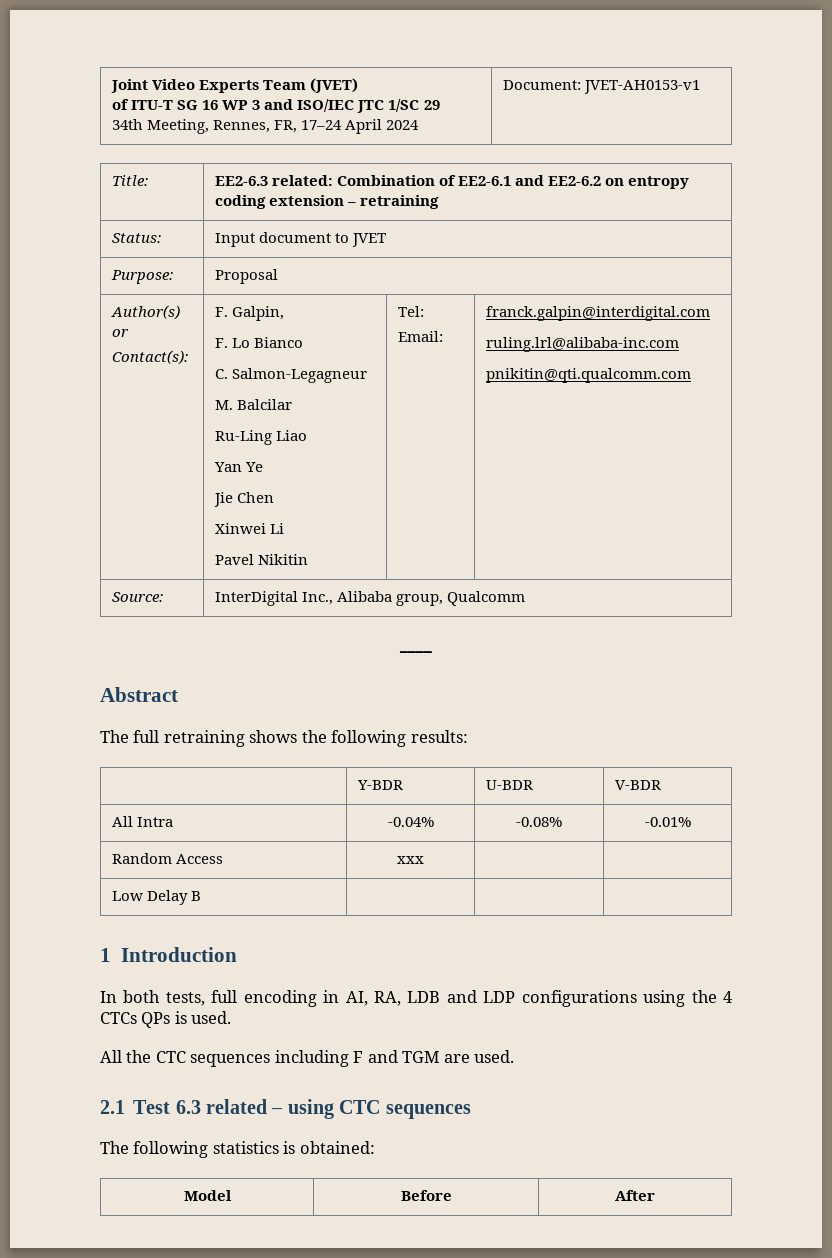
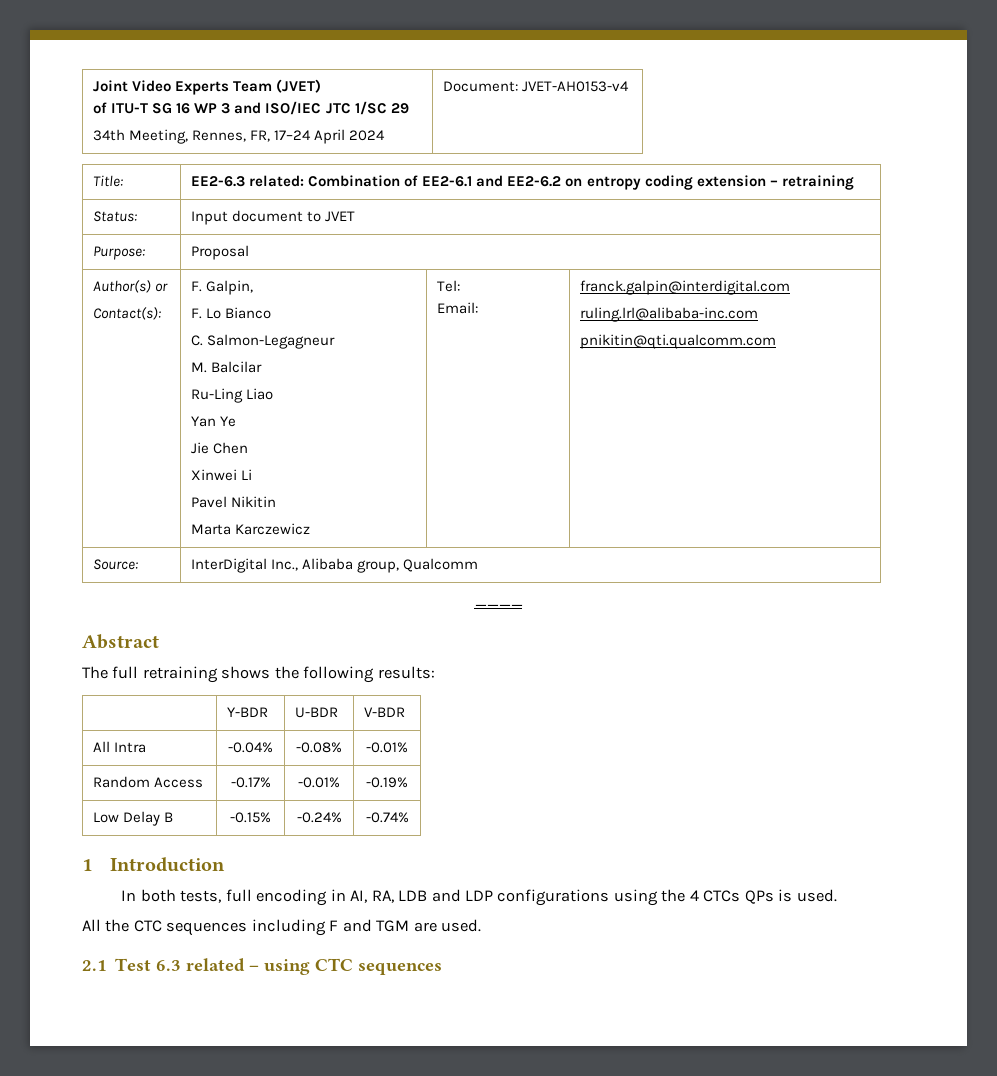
  Joint Video Experts Team (JVET)
  of ITU-T SG 16 WP 3 and ISO/IEC JTC 1/SC 29
- 34th Meeting, Rennes, FR, 17–24 April 2024 | Document: JVET-AH0153-v1
+ 34th Meeting, Rennes, FR, 17–24 April 2024 | Document: JVET-AH0153-v4
  Author(s) or
  Contact(s): | F. Galpin,
  F. Lo Bianco
  C. Salmon-Legagneur
  M. Balcilar
  Ru-Ling Liao
  Yan Ye
  Jie Chen
  Xinwei Li
- Pavel Nikitin | Tel:
+ Pavel Nikitin
+ Marta Karczewicz | Tel:
- Random Access | xxx | |
+ Random Access | -0.17% | -0.01% | -0.19%
- Low Delay B | | |
+ Low Delay B | -0.15% | -0.24% | -0.74%
- The following statistics is obtained:
- Model | Before | After

